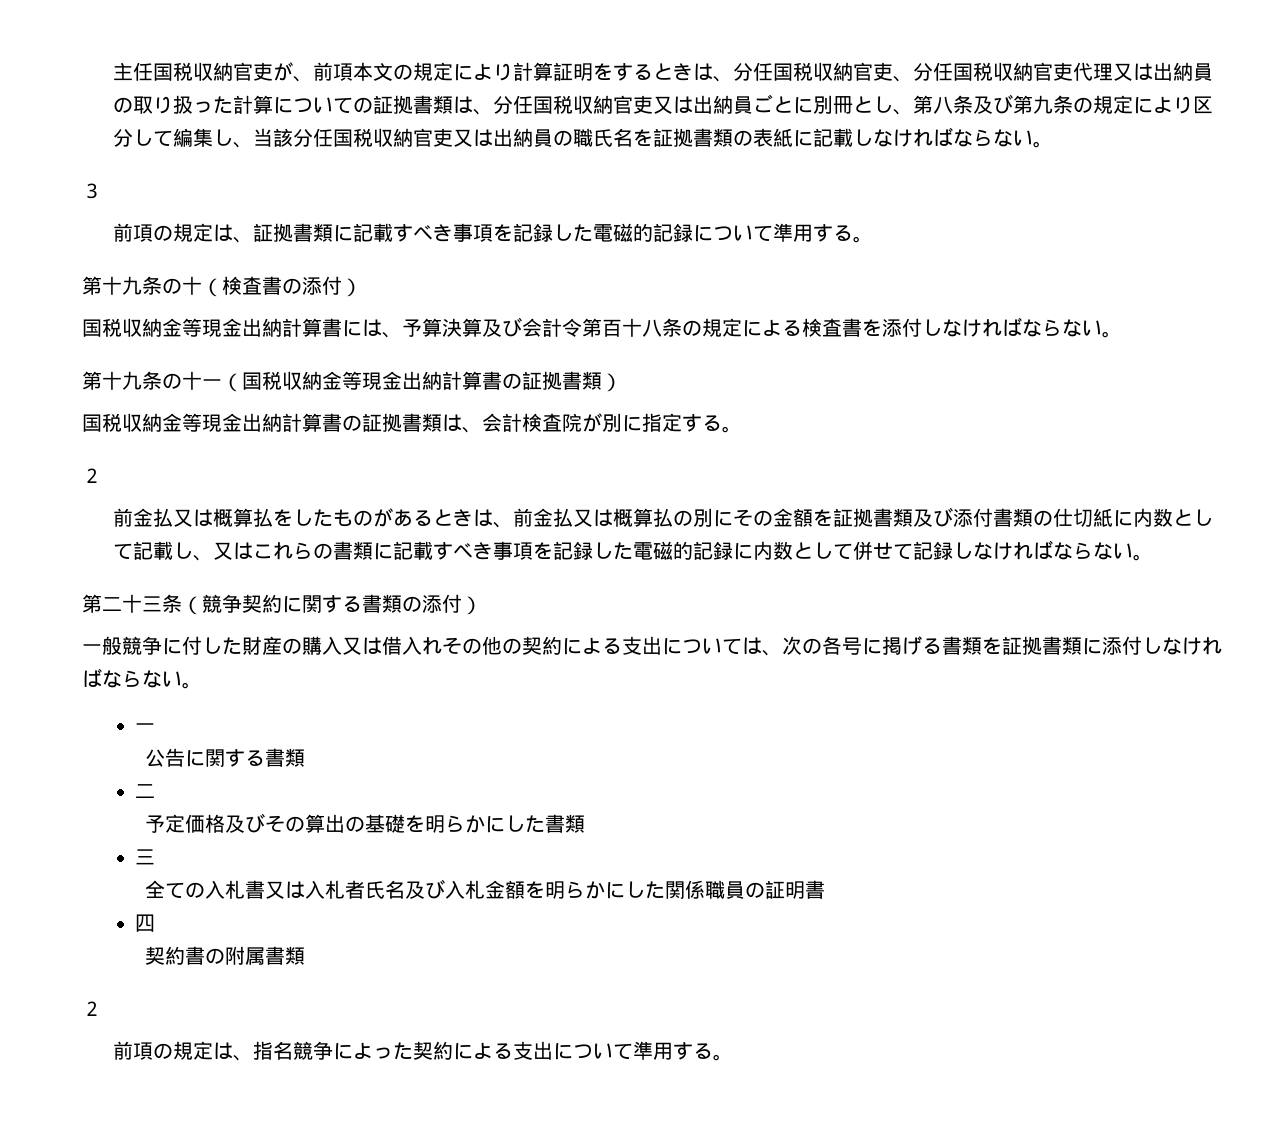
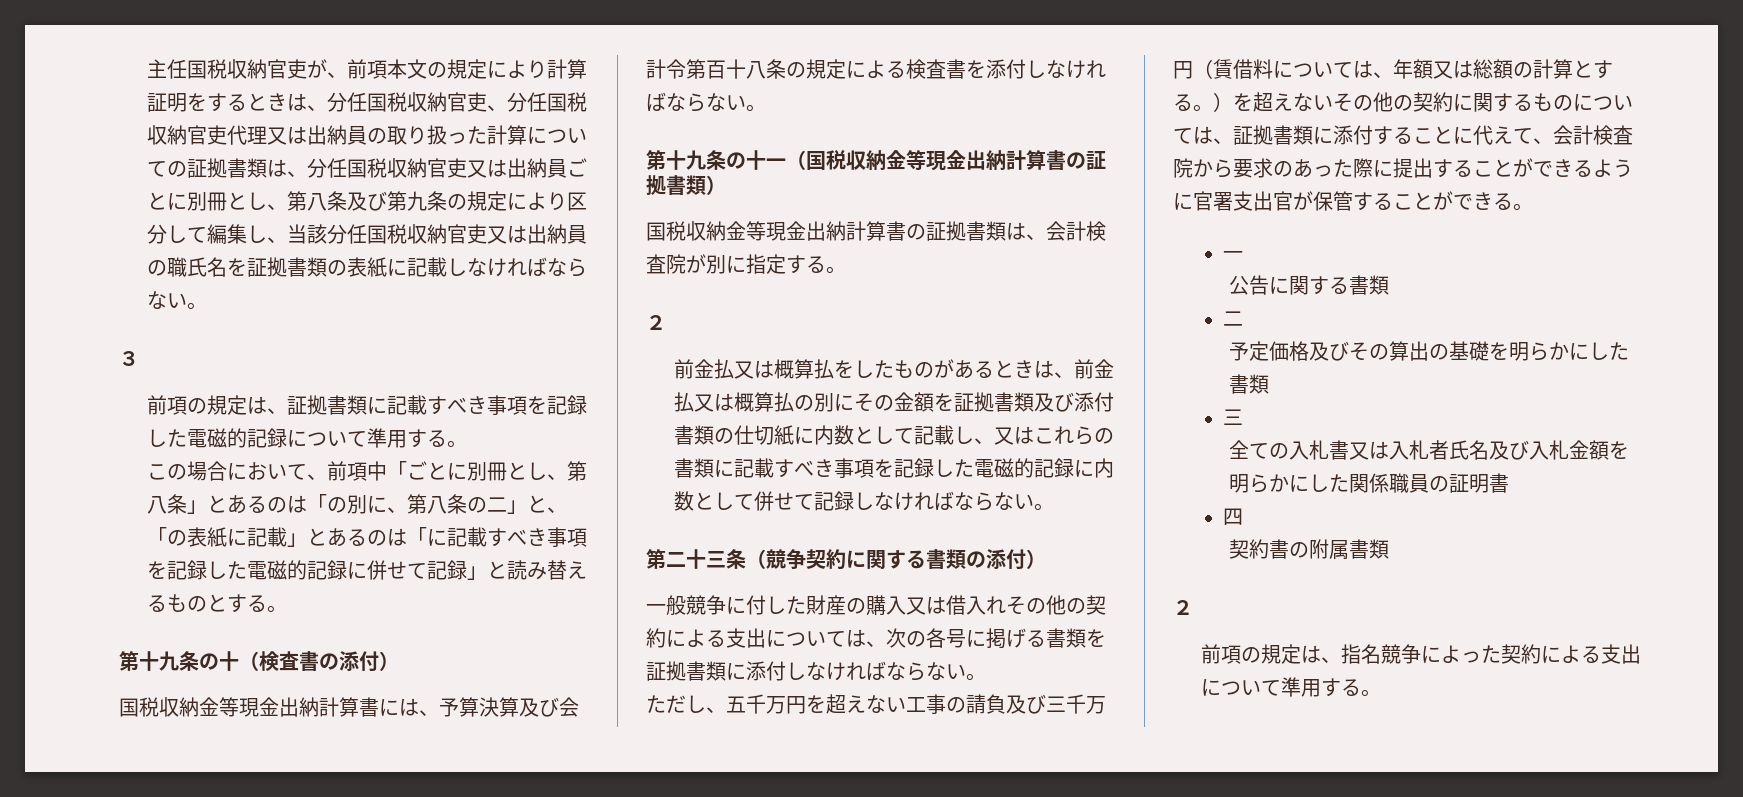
+ この場合において、前項中「ごとに別冊とし、第八条」とあるのは「の別に、第八条の二」と、「の表紙に記載」とあるのは「に記載すべき事項を記録した電磁的記録に併せて記録」と読み替えるものとする。
+ ただし、五千万円を超えない工事の請負及び三千万円（賃借料については、年額又は総額の計算とする。）を超えないその他の契約に関するものについては、証拠書類に添付することに代えて、会計検査院から要求のあった際に提出することができるように官署支出官が保管することができる。

